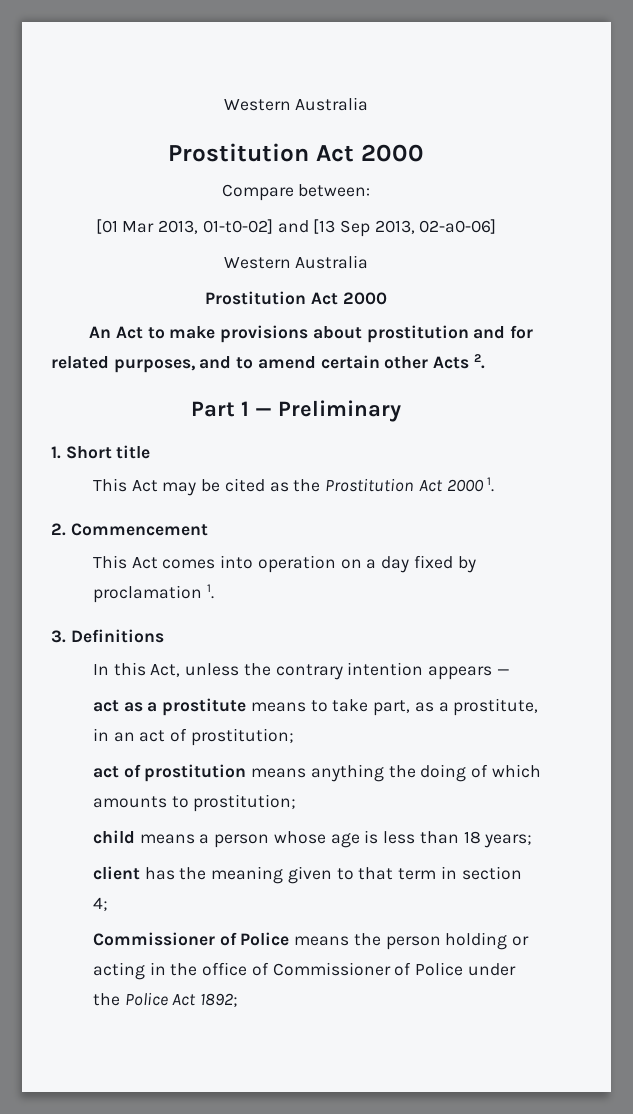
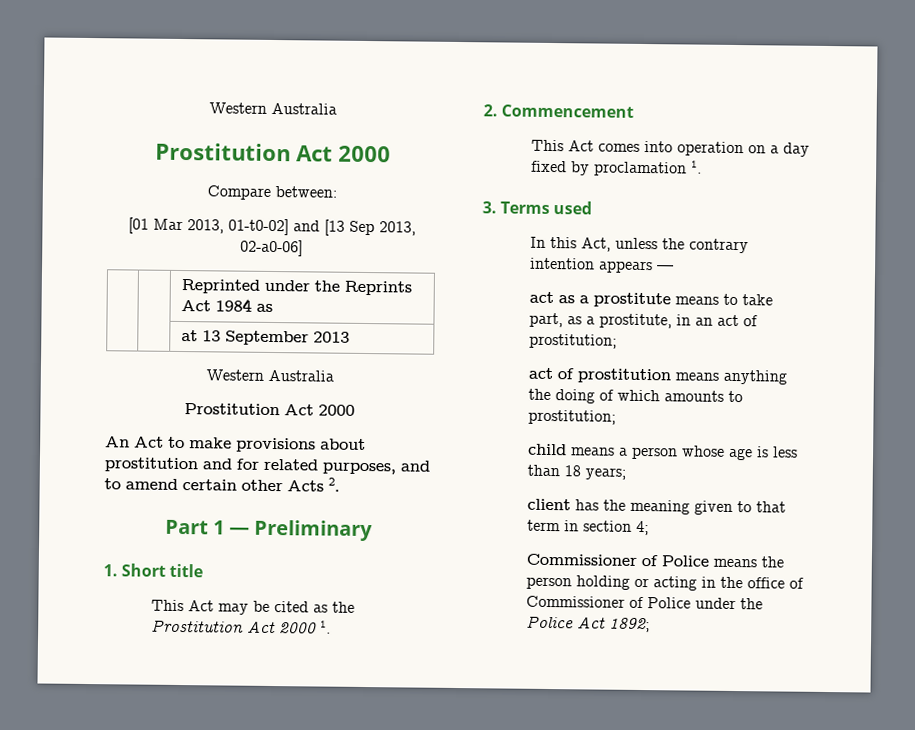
+ | | Reprinted under the Reprints Act 1984 as
+ | | at 13 September 2013
- 3. Definitions
+ 3. Terms used

